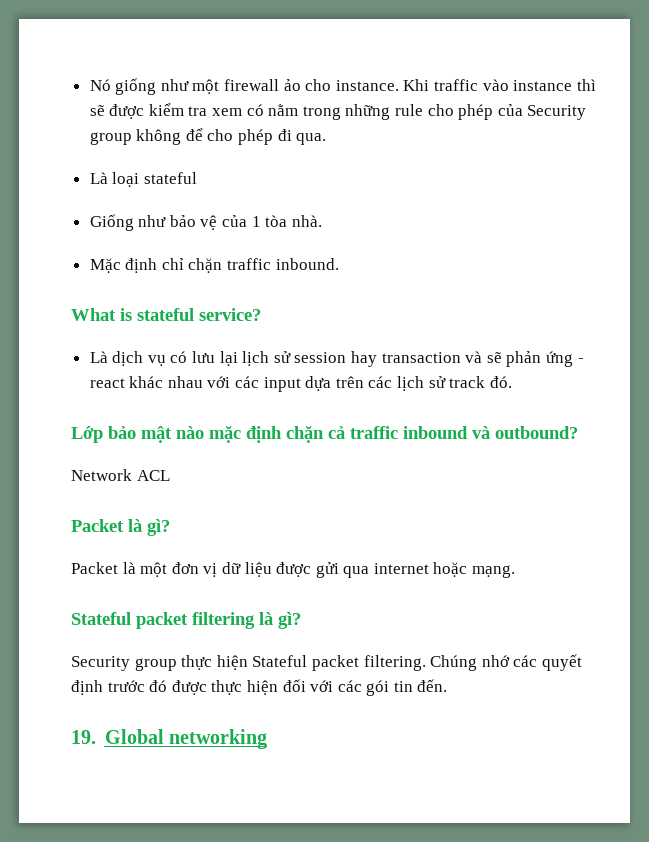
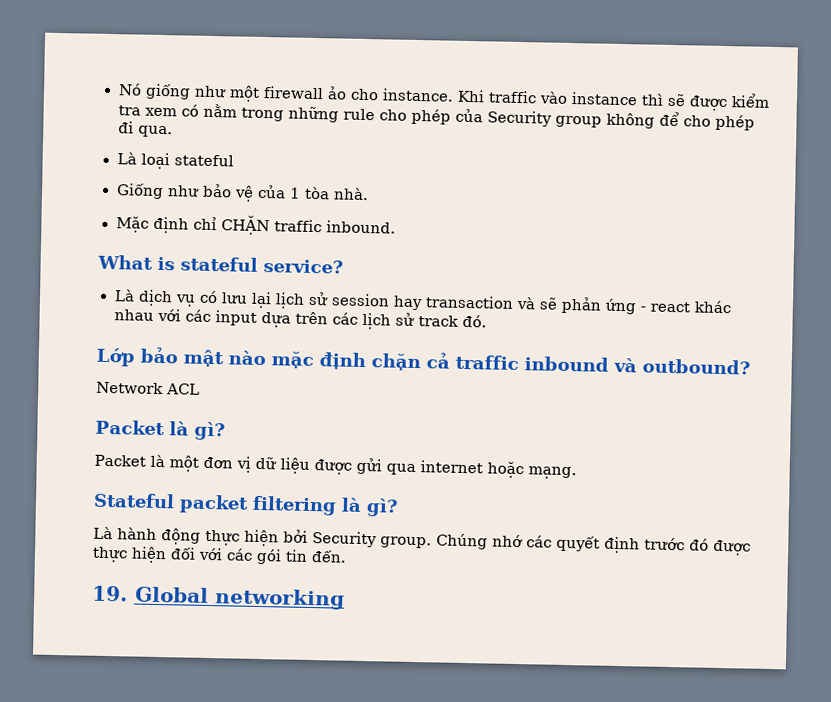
- Mặc định chỉ chặn traffic inbound.
+ Mặc định chỉ CHẶN traffic inbound.
- Security group thực hiện Stateful packet filtering.
+ Là hành động thực hiện bởi Security group.

